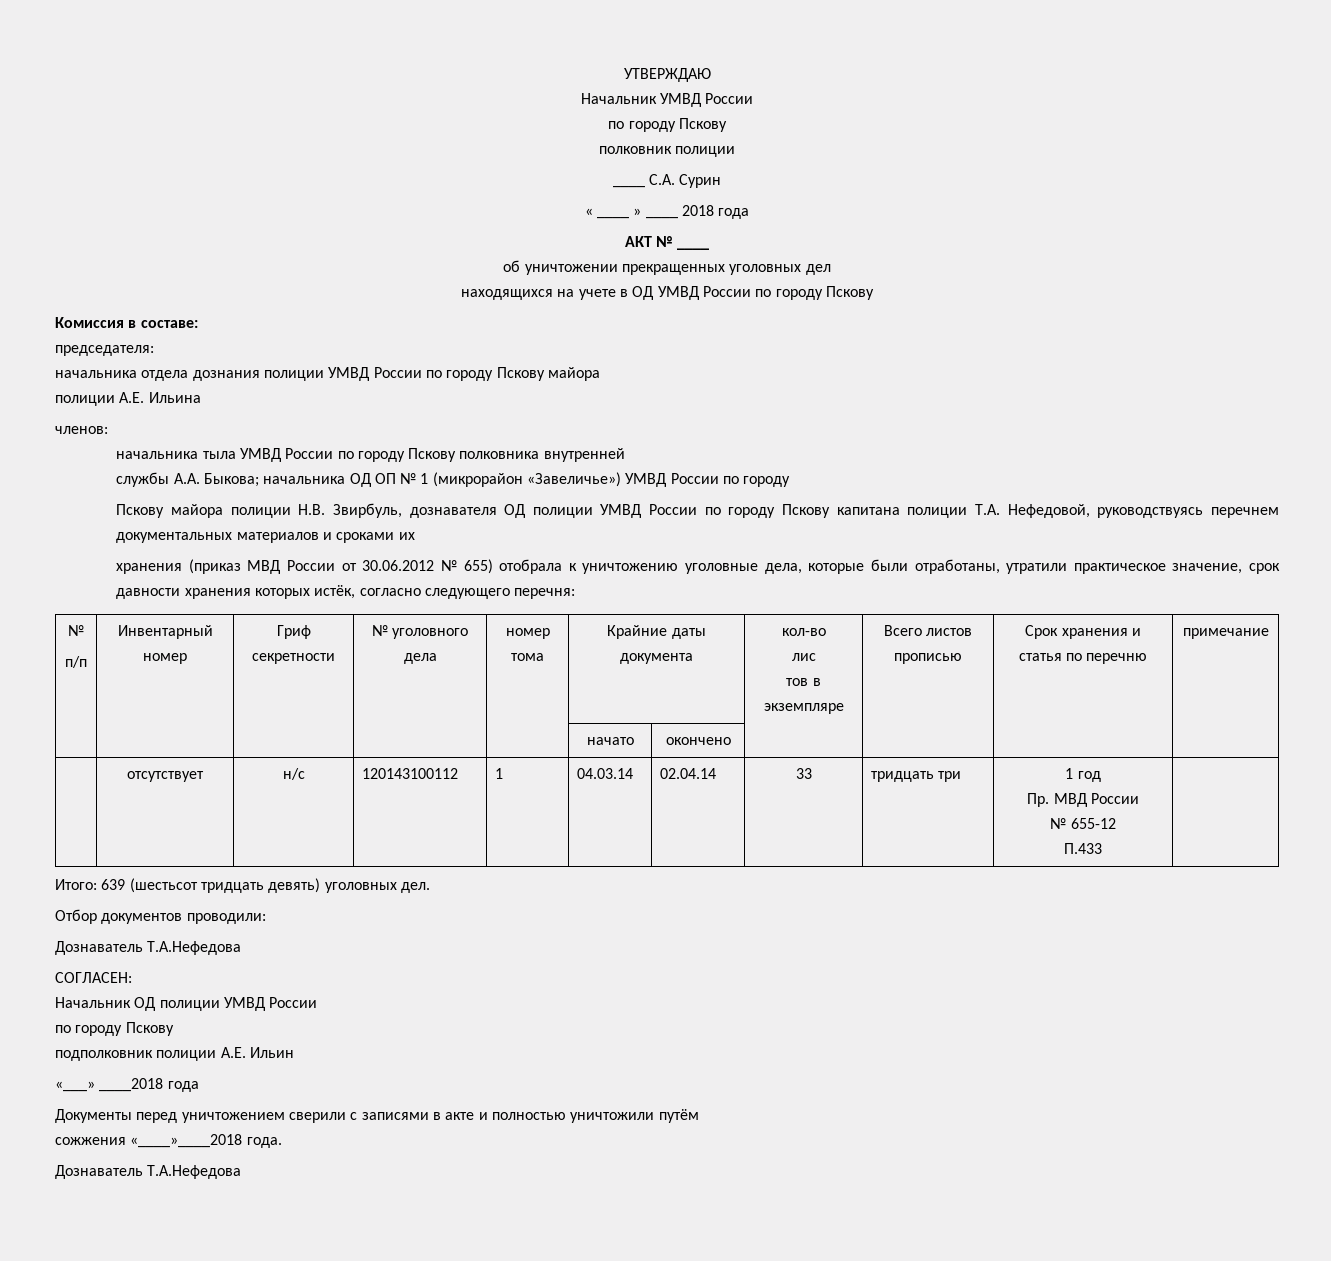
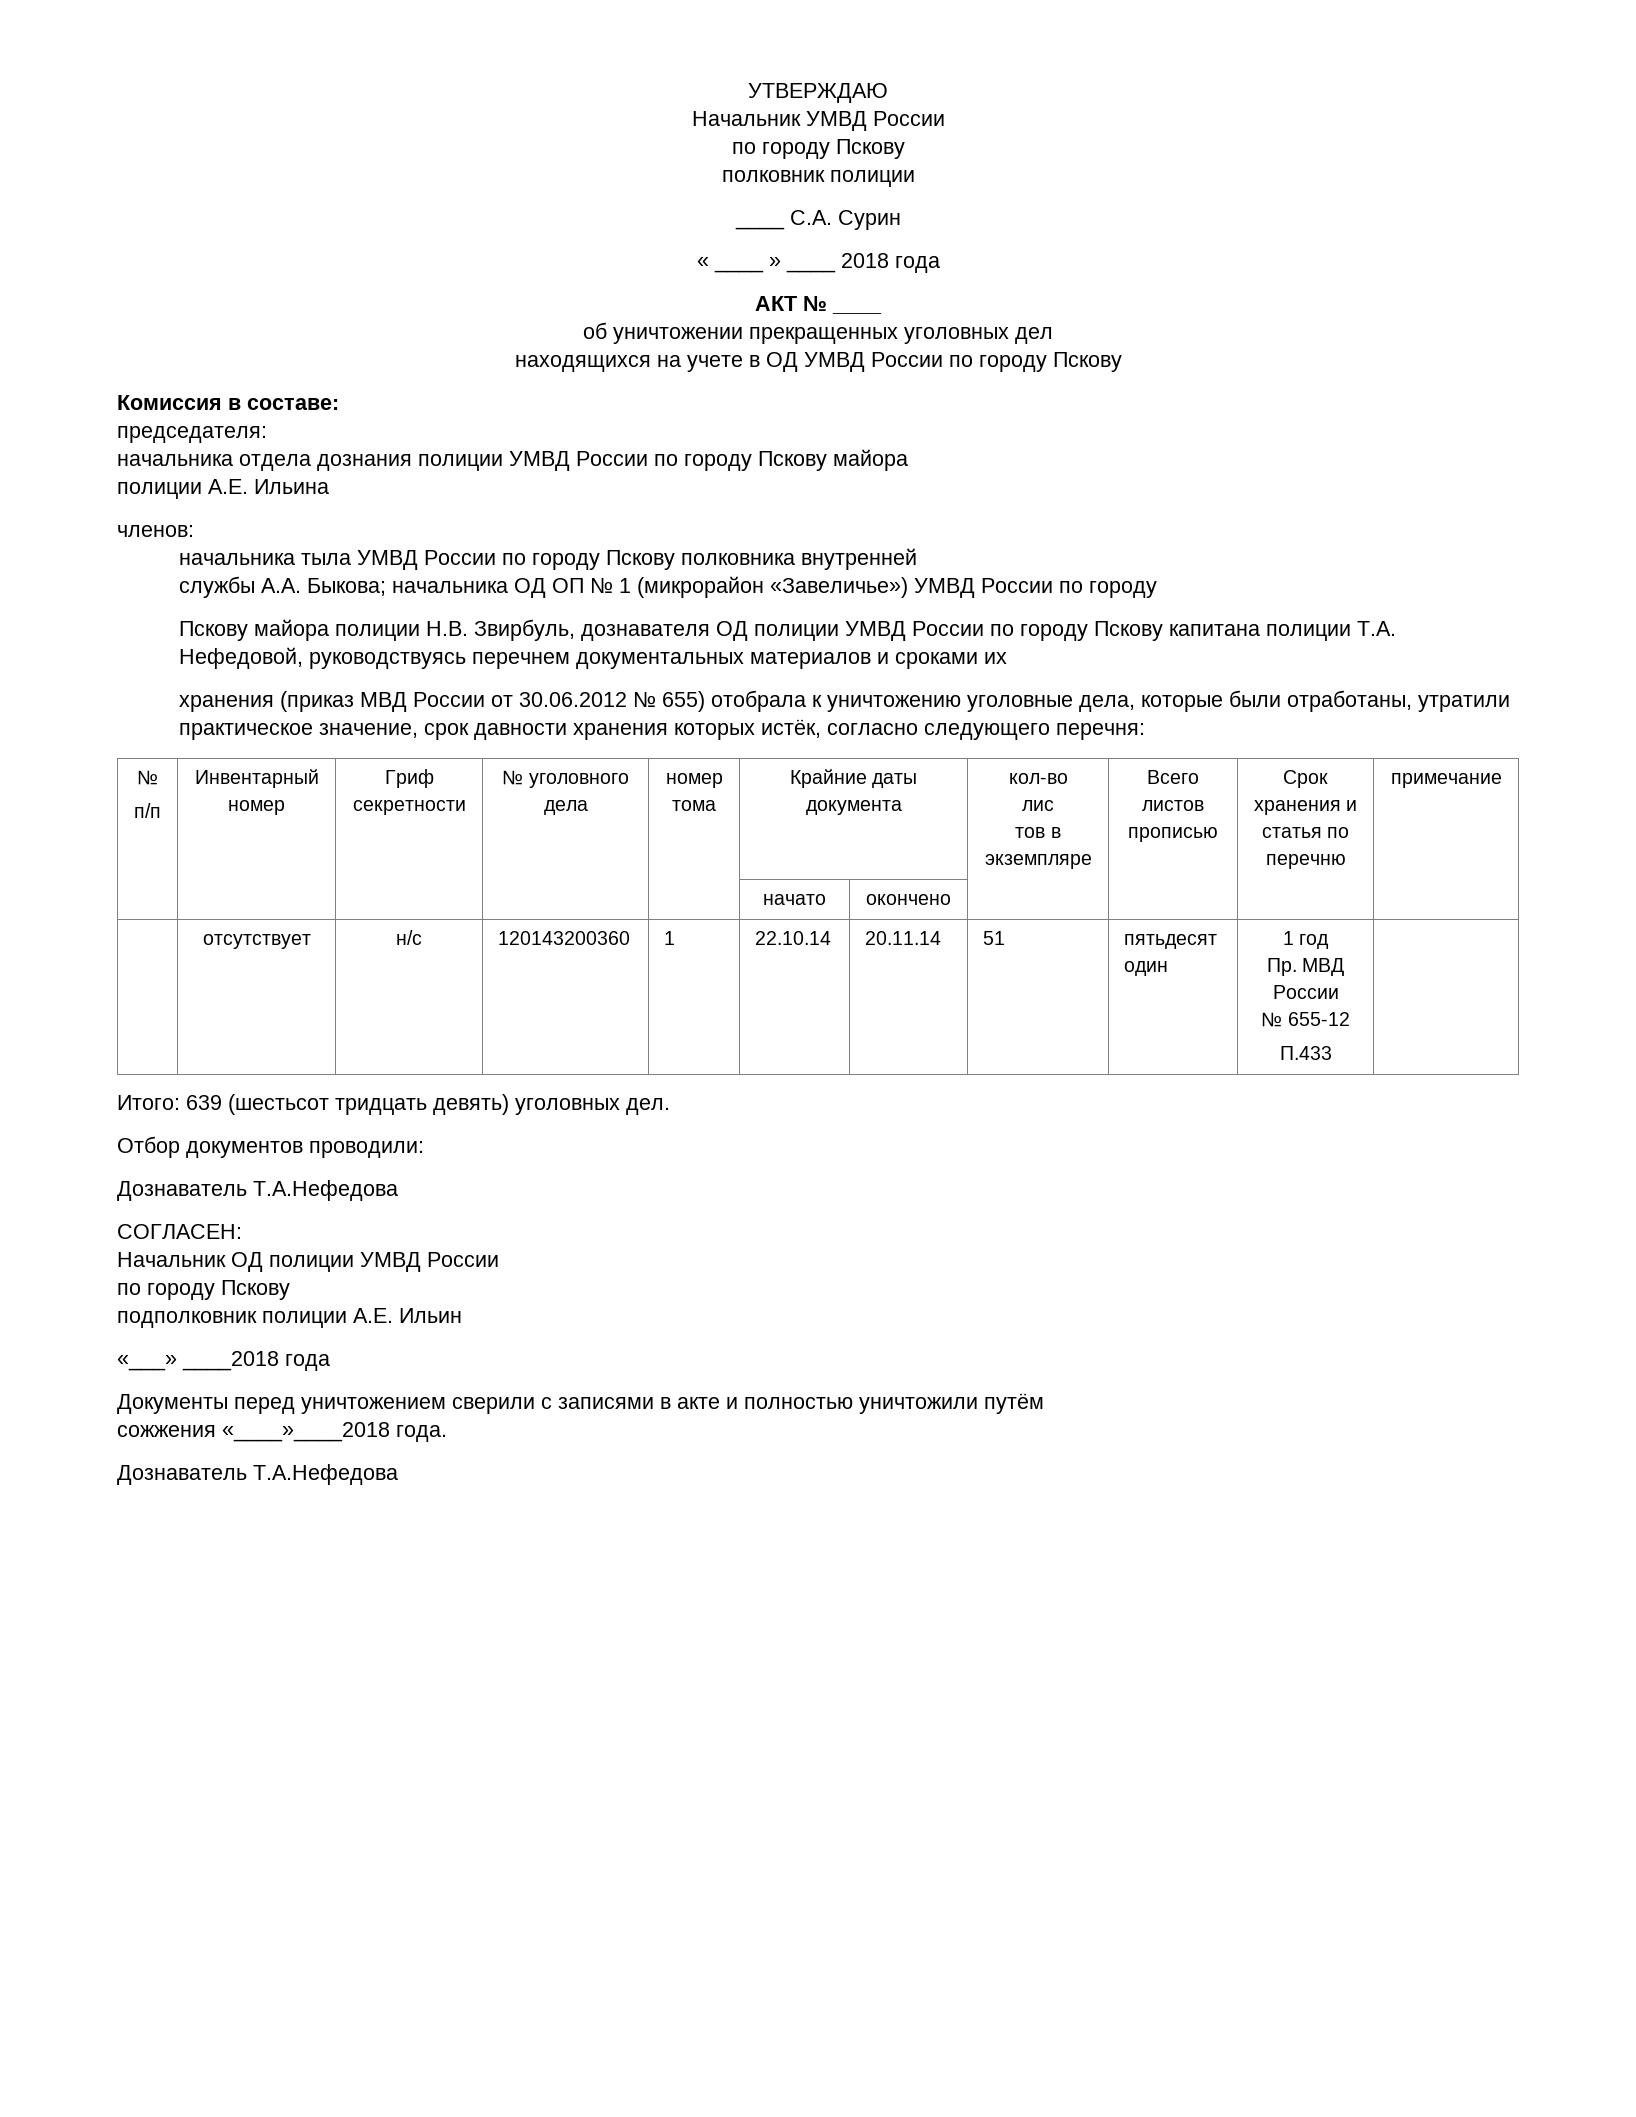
- | отсутствует | н/с | 120143100112 | 1 | 04.03.14 | 02.04.14 | 33 | тридцать три | 1 год
+ | отсутствует | н/с | 120143200360 | 1 | 22.10.14 | 20.11.14 | 51 | пятьдесят один | 1 год

